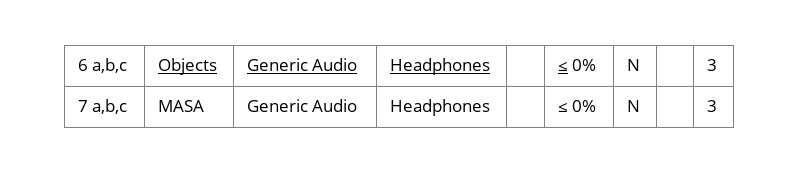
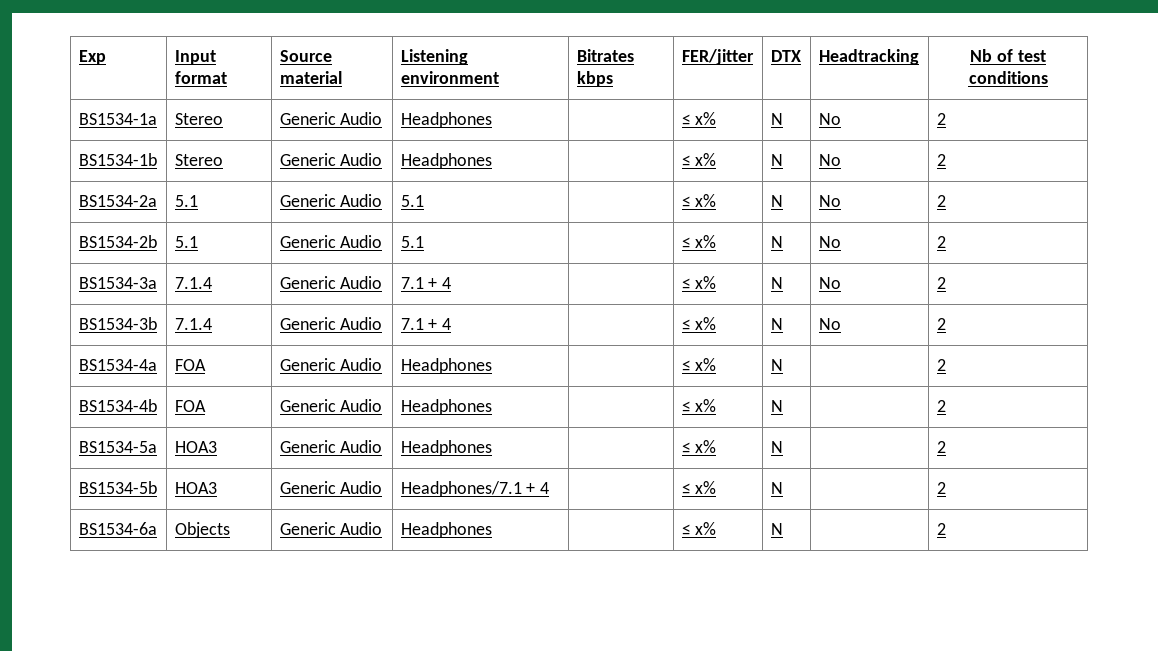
- 6 a,b,c | Objects | Generic Audio | Headphones | | ≤ 0% | N | | 3
- 7 a,b,c | MASA | Generic Audio | Headphones | | ≤ 0% | N | | 3
+ Exp | Input format | Source material | Listening environment | Bitrates kbps | FER/jitter | DTX | Headtracking | Nb of test conditions
+ BS1534-1a | Stereo | Generic Audio | Headphones | | ≤ x% | N | No | 2
+ BS1534-1b | Stereo | Generic Audio | Headphones | | ≤ x% | N | No | 2
+ BS1534-2a | 5.1 | Generic Audio | 5.1 | | ≤ x% | N | No | 2
+ BS1534-2b | 5.1 | Generic Audio | 5.1 | | ≤ x% | N | No | 2
+ BS1534-3a | 7.1.4 | Generic Audio | 7.1 + 4 | | ≤ x% | N | No | 2
+ BS1534-3b | 7.1.4 | Generic Audio | 7.1 + 4 | | ≤ x% | N | No | 2
+ BS1534-4a | FOA | Generic Audio | Headphones | | ≤ x% | N | | 2
+ BS1534-4b | FOA | Generic Audio | Headphones | | ≤ x% | N | | 2
+ BS1534-5a | HOA3 | Generic Audio | Headphones | | ≤ x% | N | | 2
+ BS1534-5b | HOA3 | Generic Audio | Headphones/7.1 + 4 | | ≤ x% | N | | 2
+ BS1534-6a | Objects | Generic Audio | Headphones | | ≤ x% | N | | 2

